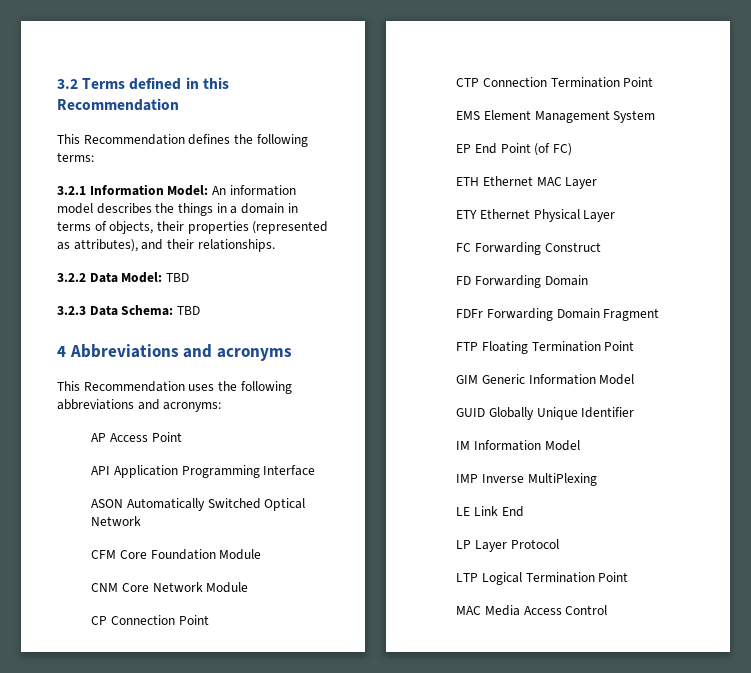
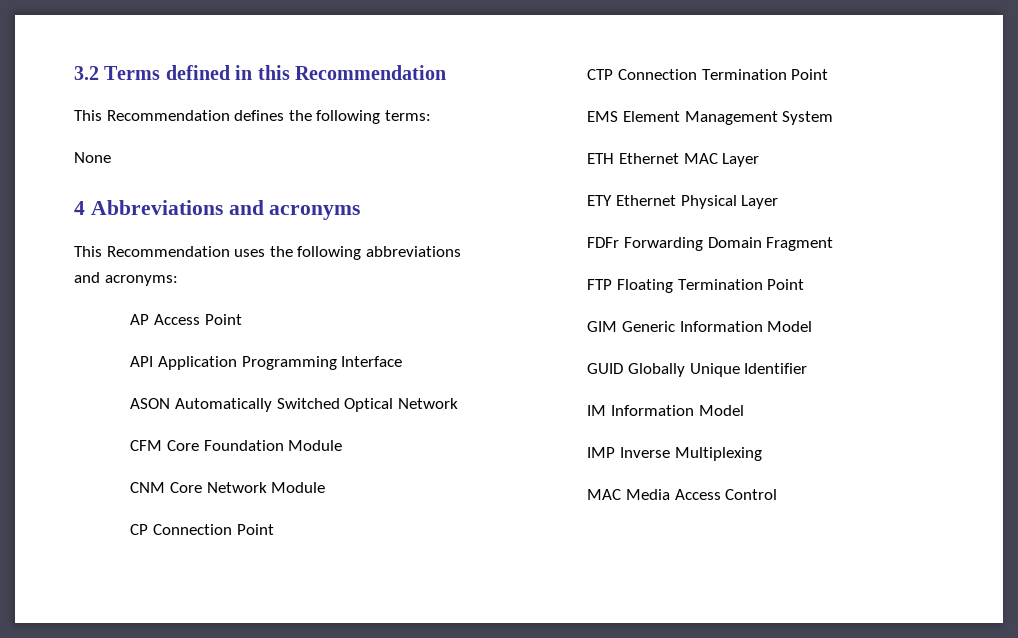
- 3.2.1 Information Model: An information model describes the things in a domain in terms of objects, their properties (represented as attributes), and their relationships.
- 3.2.2 Data Model: TBD
- 3.2.3 Data Schema: TBD
+ None
- EP End Point (of FC)
- FC Forwarding Construct
- FD Forwarding Domain
- IMP Inverse MultiPlexing
- LE Link End
- LP Layer Protocol
- LTP Logical Termination Point
+ IMP Inverse Multiplexing

